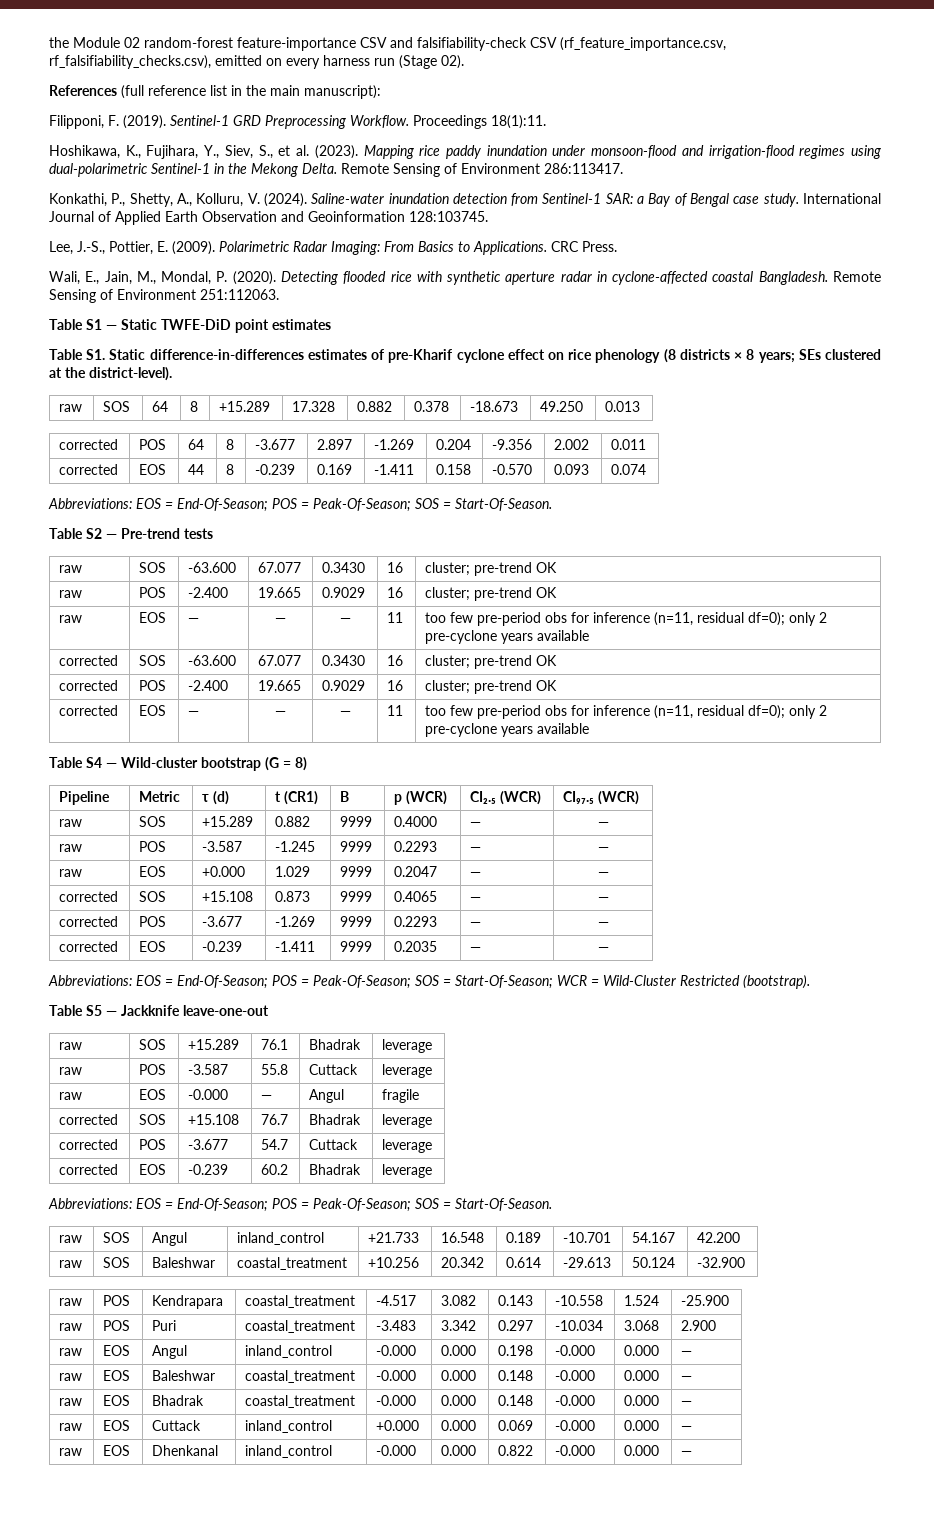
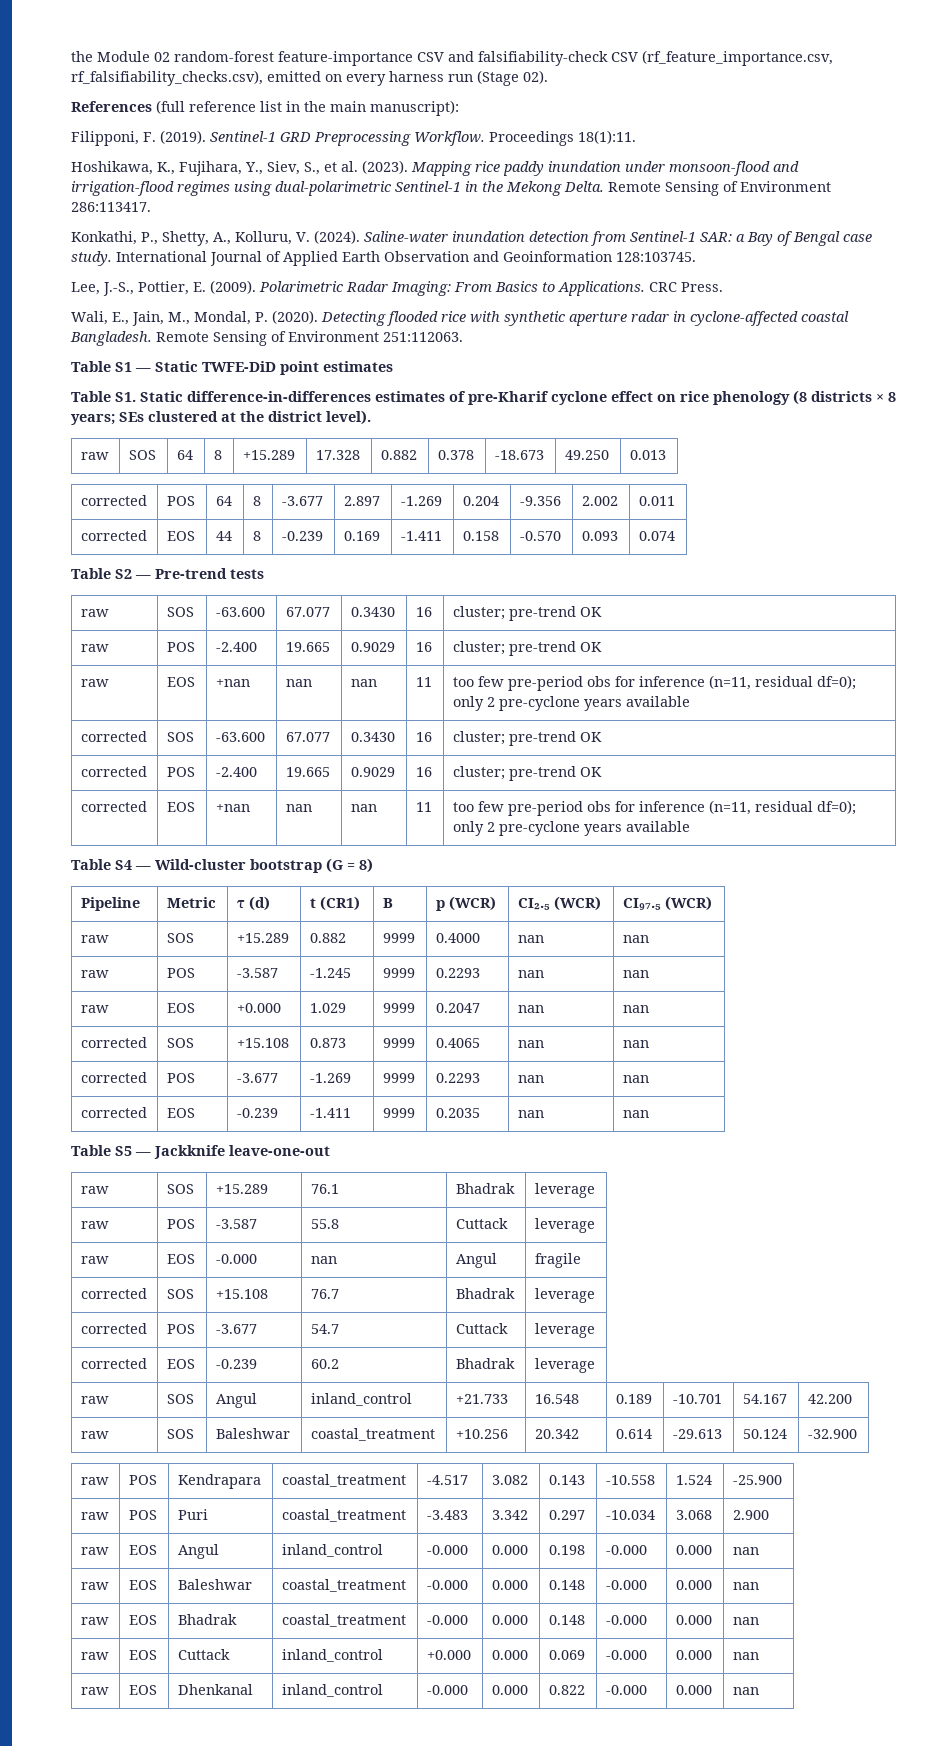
- Table S1. Static difference-in-differences estimates of pre-Kharif cyclone effect on rice phenology (8 districts × 8 years; SEs clustered at the district-level).
+ Table S1. Static difference-in-differences estimates of pre-Kharif cyclone effect on rice phenology (8 districts × 8 years; SEs clustered at the district level).
  corrected | EOS | 44 | 8 | -0.239 | 0.169 | -1.411 | 0.158 | -0.570 | 0.093 | 0.074
- Abbreviations: EOS = End-Of-Season; POS = Peak-Of-Season; SOS = Start-Of-Season.
- raw | EOS | — | — | — | 11 | too few pre-period obs for inference (n=11, residual df=0); only 2 pre-cyclone years available
+ raw | EOS | +nan | nan | nan | 11 | too few pre-period obs for inference (n=11, residual df=0); only 2 pre-cyclone years available
- corrected | EOS | — | — | — | 11 | too few pre-period obs for inference (n=11, residual df=0); only 2 pre-cyclone years available
+ corrected | EOS | +nan | nan | nan | 11 | too few pre-period obs for inference (n=11, residual df=0); only 2 pre-cyclone years available
- raw | SOS | +15.289 | 0.882 | 9999 | 0.4000 | — | —
+ raw | SOS | +15.289 | 0.882 | 9999 | 0.4000 | nan | nan
- raw | POS | -3.587 | -1.245 | 9999 | 0.2293 | — | —
+ raw | POS | -3.587 | -1.245 | 9999 | 0.2293 | nan | nan
- raw | EOS | +0.000 | 1.029 | 9999 | 0.2047 | — | —
+ raw | EOS | +0.000 | 1.029 | 9999 | 0.2047 | nan | nan
- corrected | SOS | +15.108 | 0.873 | 9999 | 0.4065 | — | —
+ corrected | SOS | +15.108 | 0.873 | 9999 | 0.4065 | nan | nan
- corrected | POS | -3.677 | -1.269 | 9999 | 0.2293 | — | —
+ corrected | POS | -3.677 | -1.269 | 9999 | 0.2293 | nan | nan
- corrected | EOS | -0.239 | -1.411 | 9999 | 0.2035 | — | —
- Abbreviations: EOS = End-Of-Season; POS = Peak-Of-Season; SOS = Start-Of-Season; WCR = Wild-Cluster Restricted (bootstrap).
+ corrected | EOS | -0.239 | -1.411 | 9999 | 0.2035 | nan | nan
- raw | EOS | -0.000 | — | Angul | fragile
+ raw | EOS | -0.000 | nan | Angul | fragile
  corrected | EOS | -0.239 | 60.2 | Bhadrak | leverage
- Abbreviations: EOS = End-Of-Season; POS = Peak-Of-Season; SOS = Start-Of-Season.
- raw | EOS | Angul | inland_control | -0.000 | 0.000 | 0.198 | -0.000 | 0.000 | —
+ raw | EOS | Angul | inland_control | -0.000 | 0.000 | 0.198 | -0.000 | 0.000 | nan
- raw | EOS | Baleshwar | coastal_treatment | -0.000 | 0.000 | 0.148 | -0.000 | 0.000 | —
+ raw | EOS | Baleshwar | coastal_treatment | -0.000 | 0.000 | 0.148 | -0.000 | 0.000 | nan
- raw | EOS | Bhadrak | coastal_treatment | -0.000 | 0.000 | 0.148 | -0.000 | 0.000 | —
+ raw | EOS | Bhadrak | coastal_treatment | -0.000 | 0.000 | 0.148 | -0.000 | 0.000 | nan
- raw | EOS | Cuttack | inland_control | +0.000 | 0.000 | 0.069 | -0.000 | 0.000 | —
+ raw | EOS | Cuttack | inland_control | +0.000 | 0.000 | 0.069 | -0.000 | 0.000 | nan
- raw | EOS | Dhenkanal | inland_control | -0.000 | 0.000 | 0.822 | -0.000 | 0.000 | —
+ raw | EOS | Dhenkanal | inland_control | -0.000 | 0.000 | 0.822 | -0.000 | 0.000 | nan

